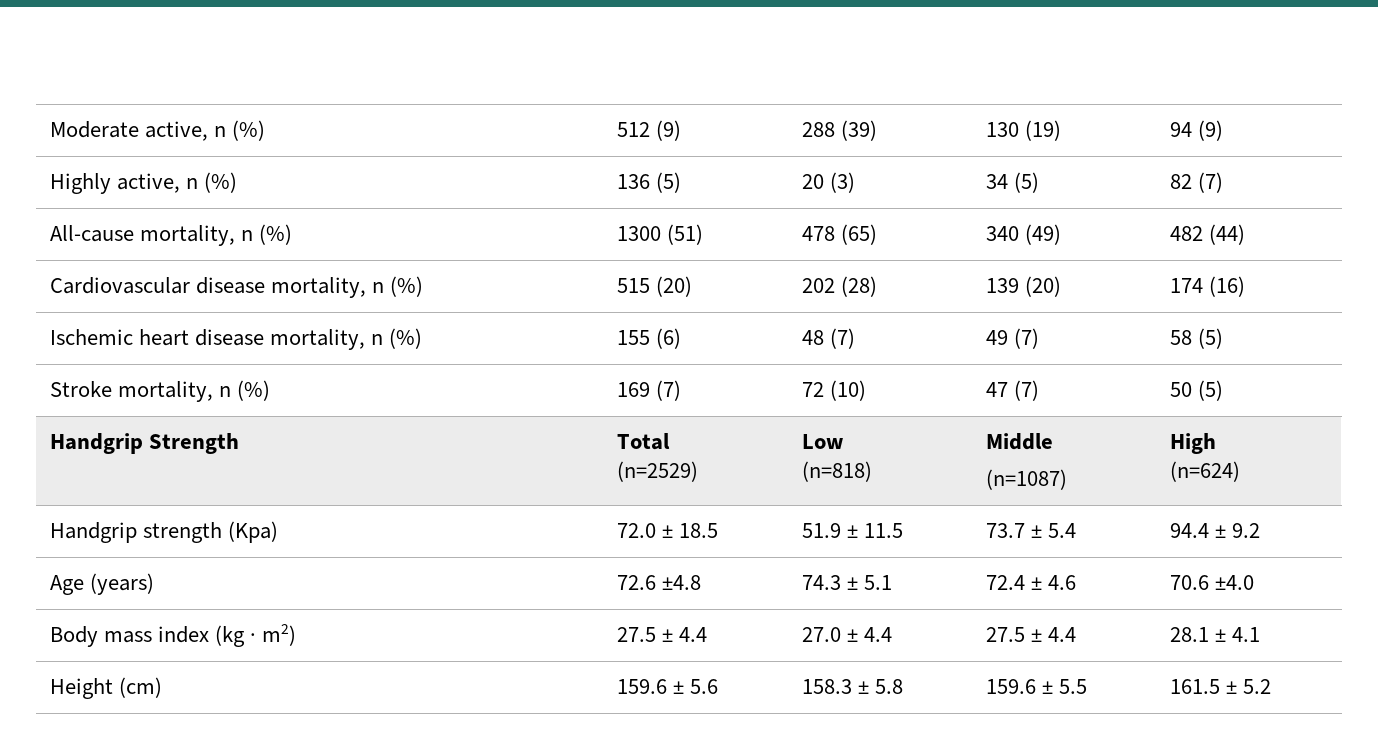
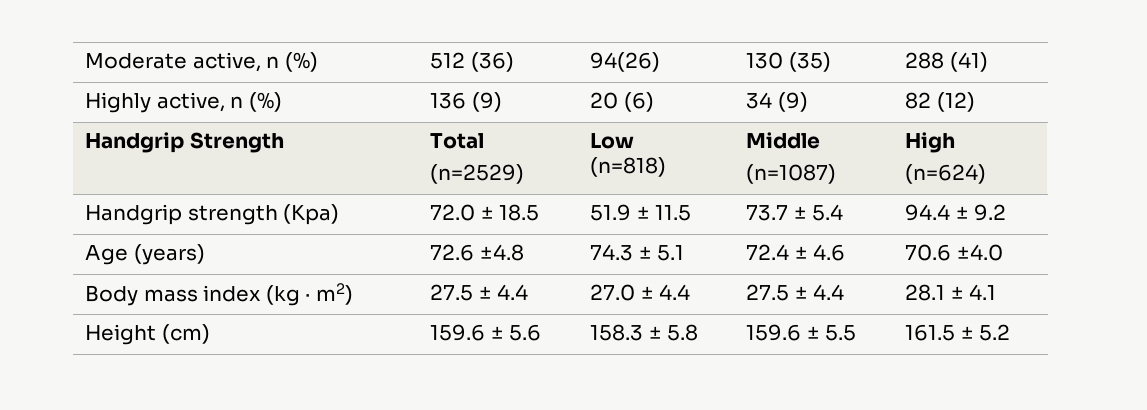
- Moderate active, n (%) | 512 (9) | 288 (39) | 130 (19) | 94 (9)
+ Moderate active, n (%) | 512 (36) | 94(26) | 130 (35) | 288 (41)
- Highly active, n (%) | 136 (5) | 20 (3) | 34 (5) | 82 (7)
- All-cause mortality, n (%) | 1300 (51) | 478 (65) | 340 (49) | 482 (44)
- Cardiovascular disease mortality, n (%) | 515 (20) | 202 (28) | 139 (20) | 174 (16)
- Ischemic heart disease mortality, n (%) | 155 (6) | 48 (7) | 49 (7) | 58 (5)
- Stroke mortality, n (%) | 169 (7) | 72 (10) | 47 (7) | 50 (5)
+ Highly active, n (%) | 136 (9) | 20 (6) | 34 (9) | 82 (12)

